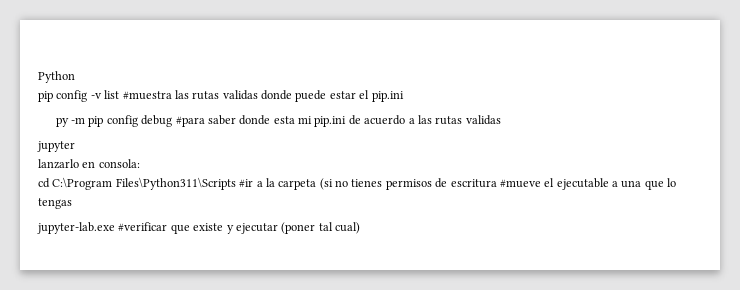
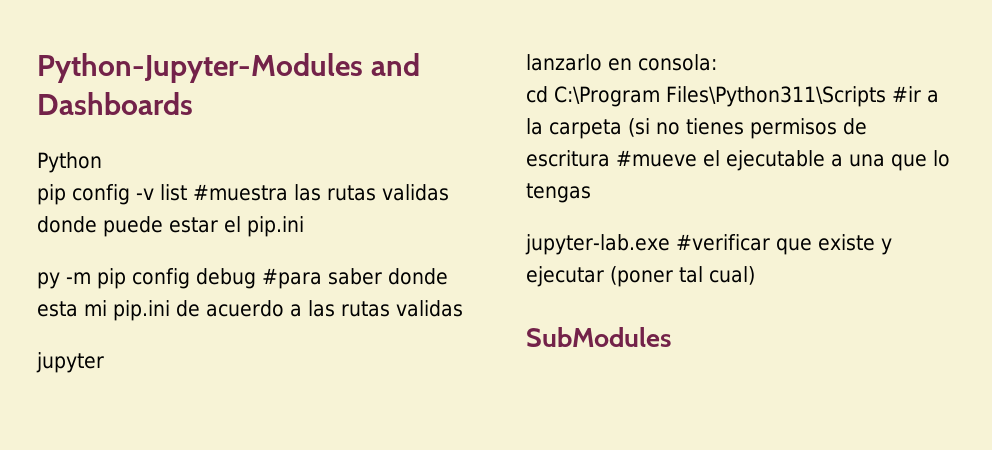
+ Python-Jupyter-Modules and Dashboards
+ SubModules

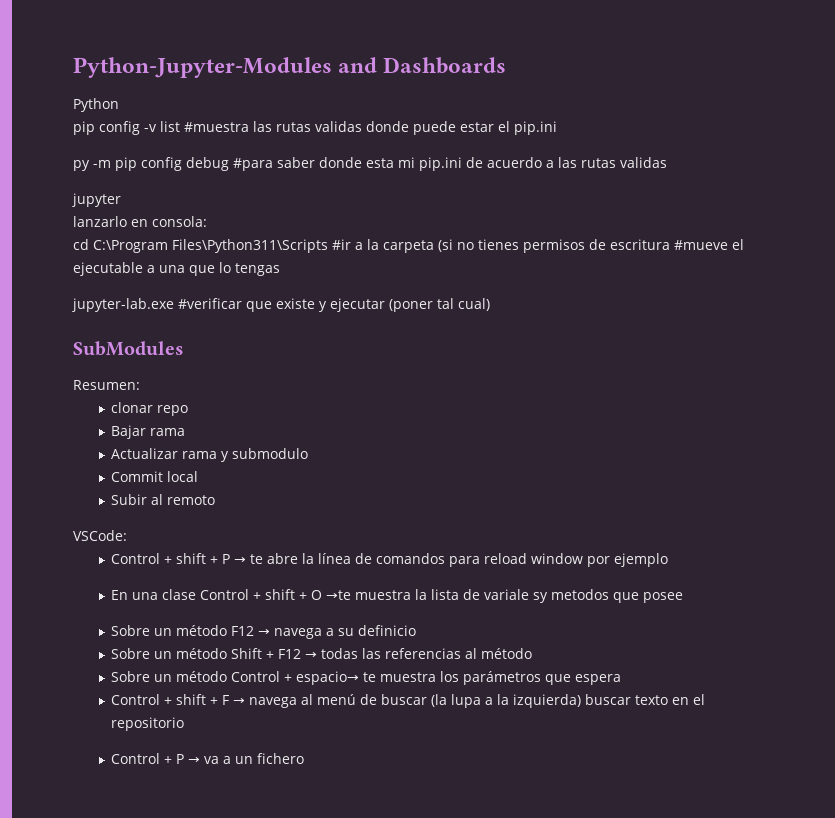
+ Resumen:
+ clonar repo
+ Bajar rama
+ Actualizar rama y submodulo
+ Commit local
+ Subir al remoto
+ VSCode:
+ Control + shift + P → te abre la línea de comandos para reload window por ejemplo
+ En una clase Control + shift + O →te muestra la lista de variale sy metodos que posee
+ Sobre un método F12 → navega a su definicio
+ Sobre un método Shift + F12 → todas las referencias al método
+ Sobre un método Control + espacio→ te muestra los parámetros que espera
+ Control + shift + F → navega al menú de buscar (la lupa a la izquierda) buscar texto en el repositorio
+ Control + P → va a un fichero

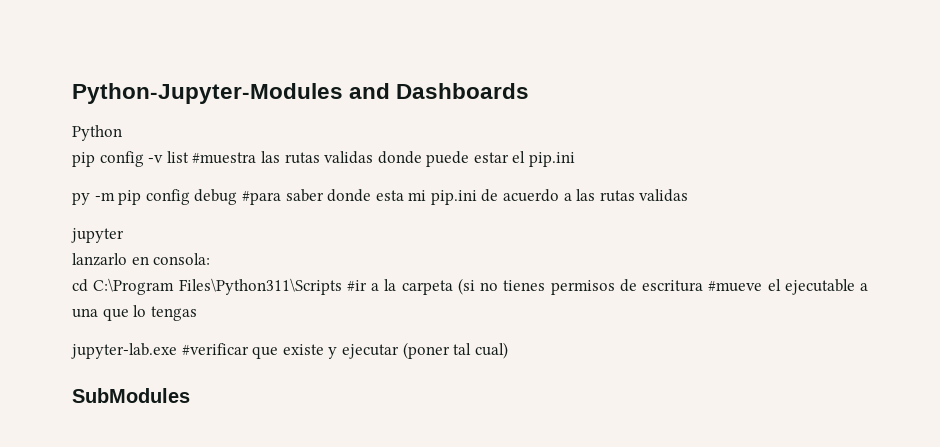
- Resumen:
- clonar repo
- Bajar rama
- Actualizar rama y submodulo
- Commit local
- Subir al remoto
- VSCode:
- Control + shift + P → te abre la línea de comandos para reload window por ejemplo
- En una clase Control + shift + O →te muestra la lista de variale sy metodos que posee
- Sobre un método F12 → navega a su definicio
- Sobre un método Shift + F12 → todas las referencias al método
- Sobre un método Control + espacio→ te muestra los parámetros que espera
- Control + shift + F → navega al menú de buscar (la lupa a la izquierda) buscar texto en el repositorio
- Control + P → va a un fichero

